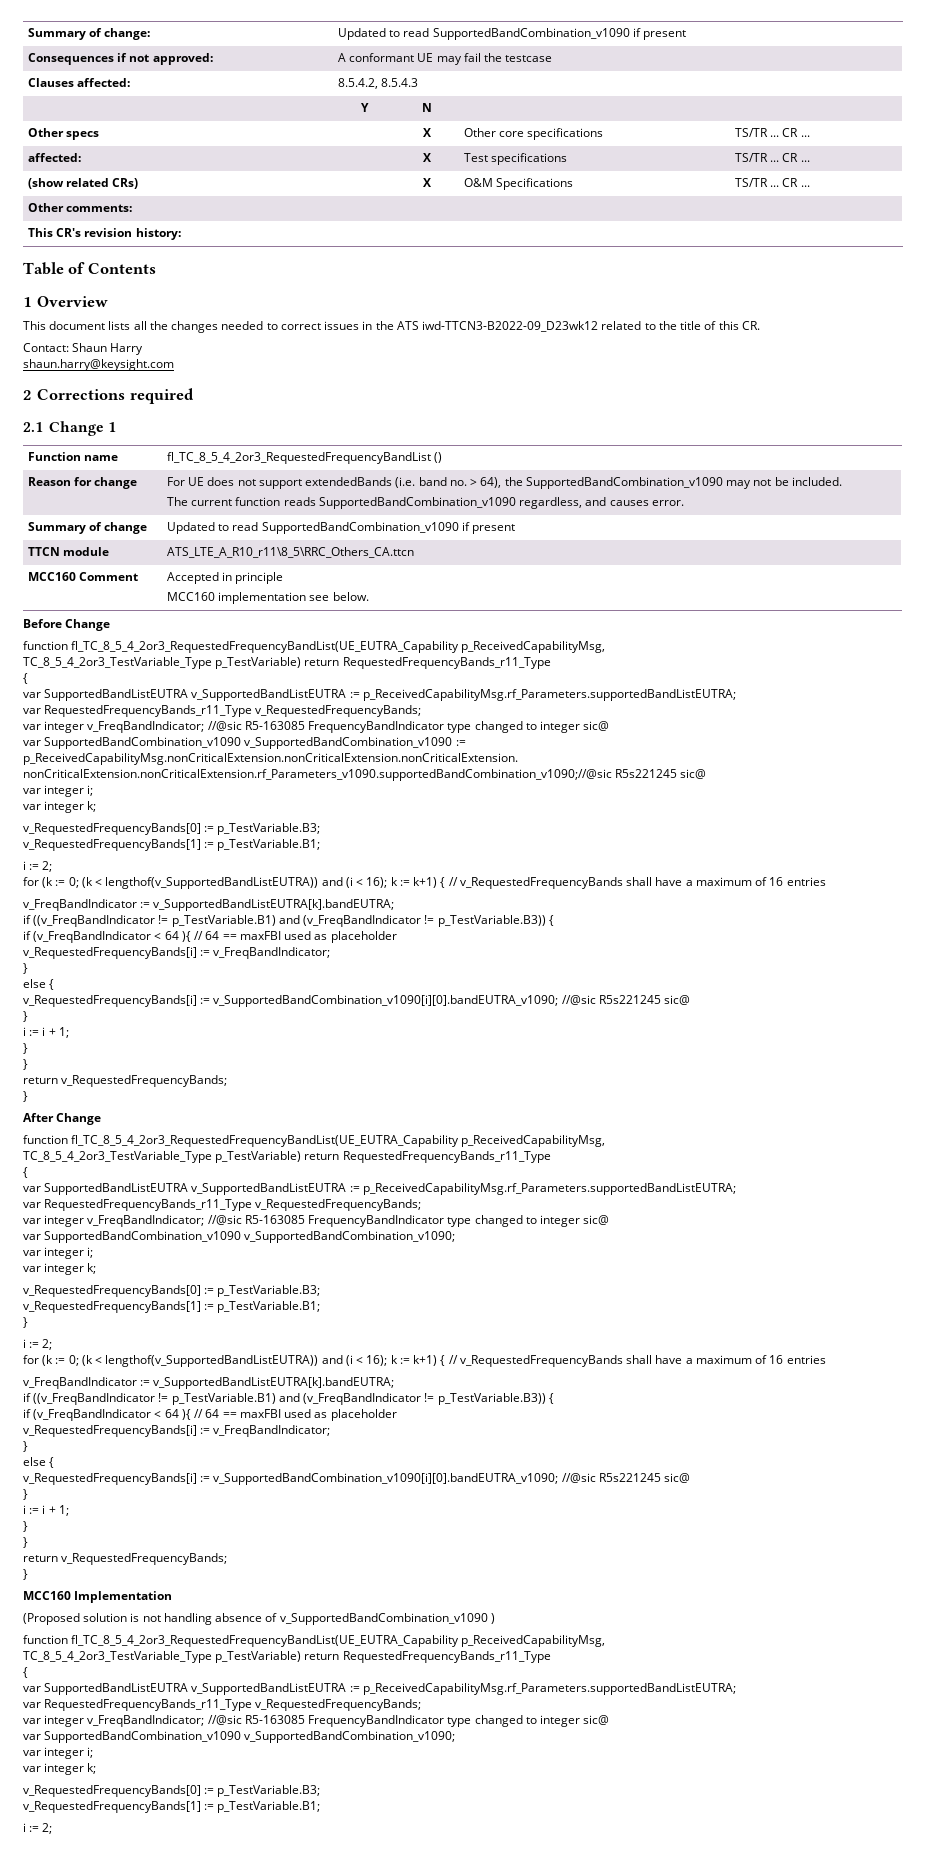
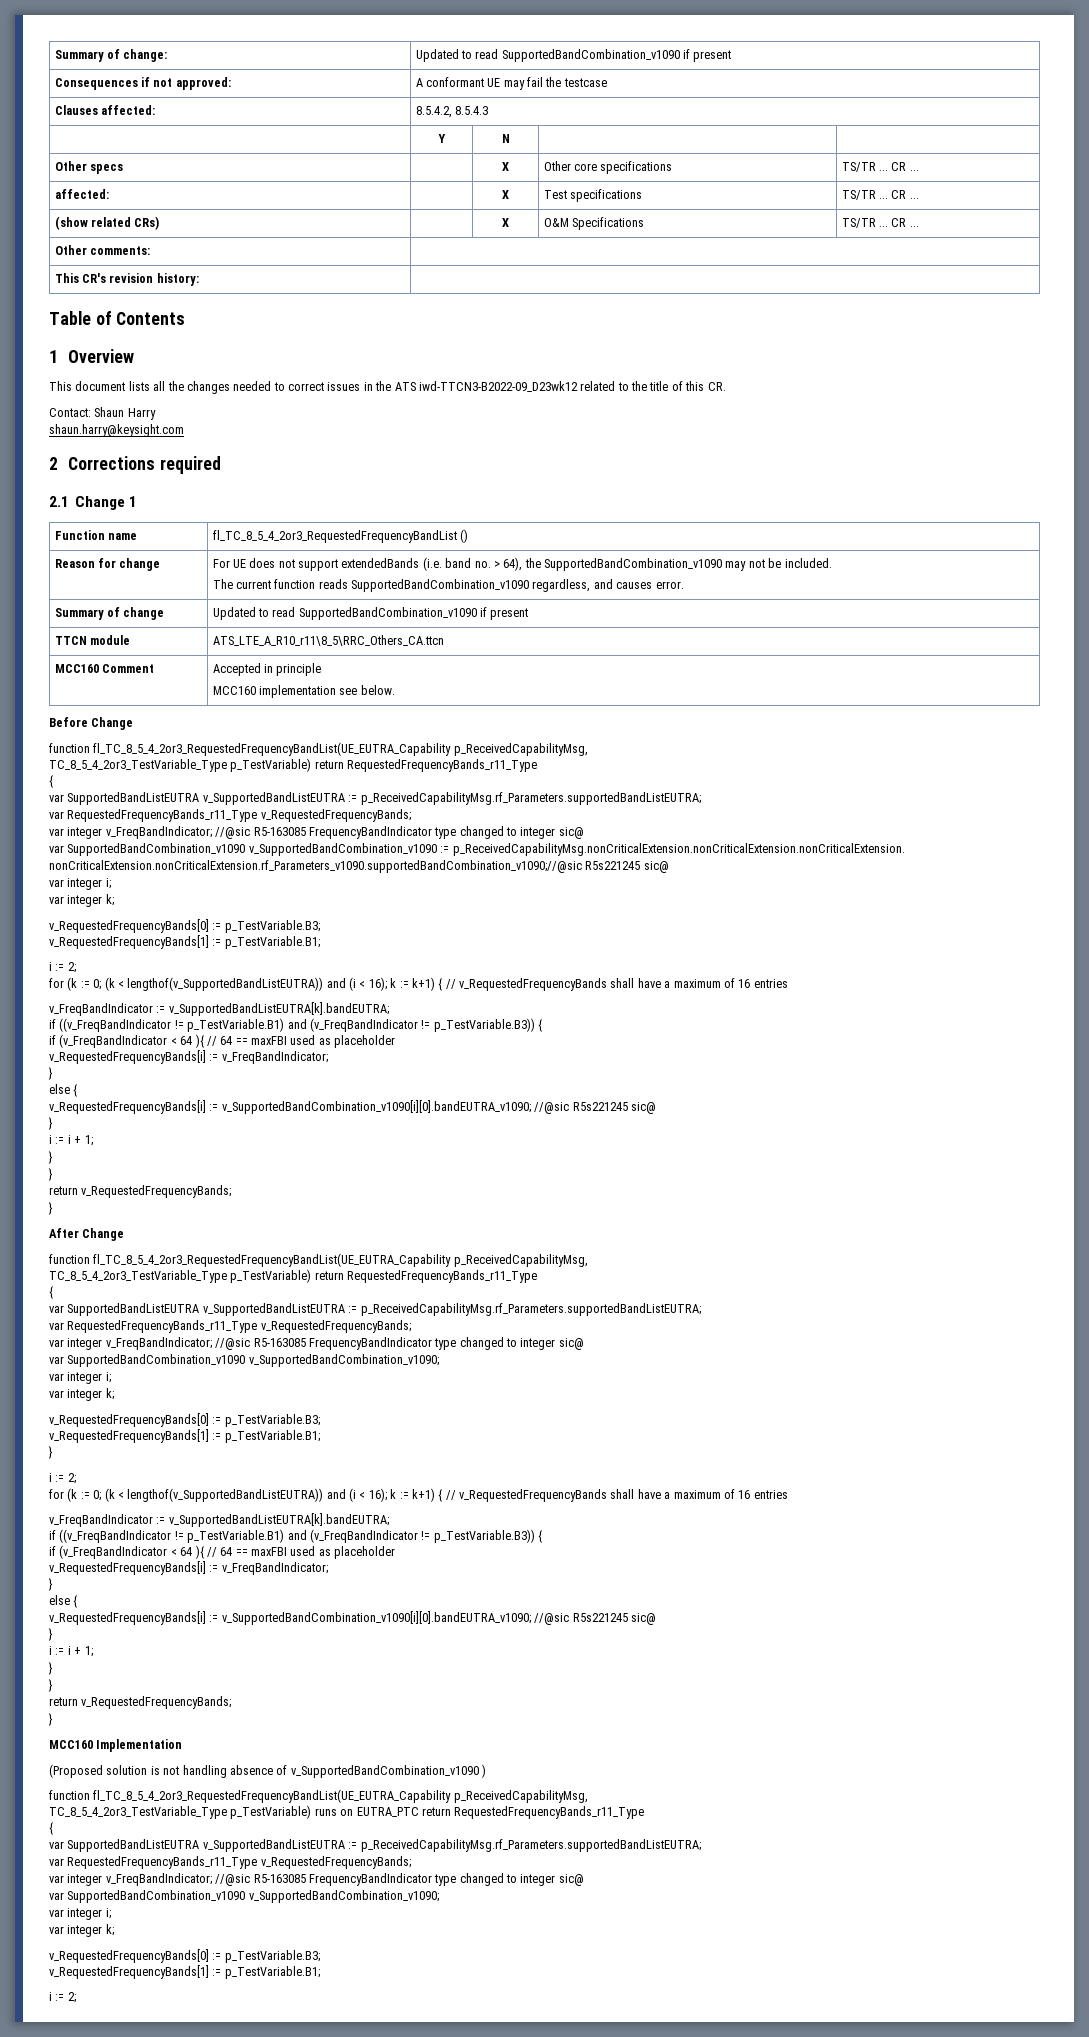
  (Proposed solution is not handling absence of v_SupportedBandCombination_v1090 )
  function fl_TC_8_5_4_2or3_RequestedFrequencyBandList(UE_EUTRA_Capability p_ReceivedCapabilityMsg,
- TC_8_5_4_2or3_TestVariable_Type p_TestVariable) return RequestedFrequencyBands_r11_Type
+ TC_8_5_4_2or3_TestVariable_Type p_TestVariable) runs on EUTRA_PTC return RequestedFrequencyBands_r11_Type

